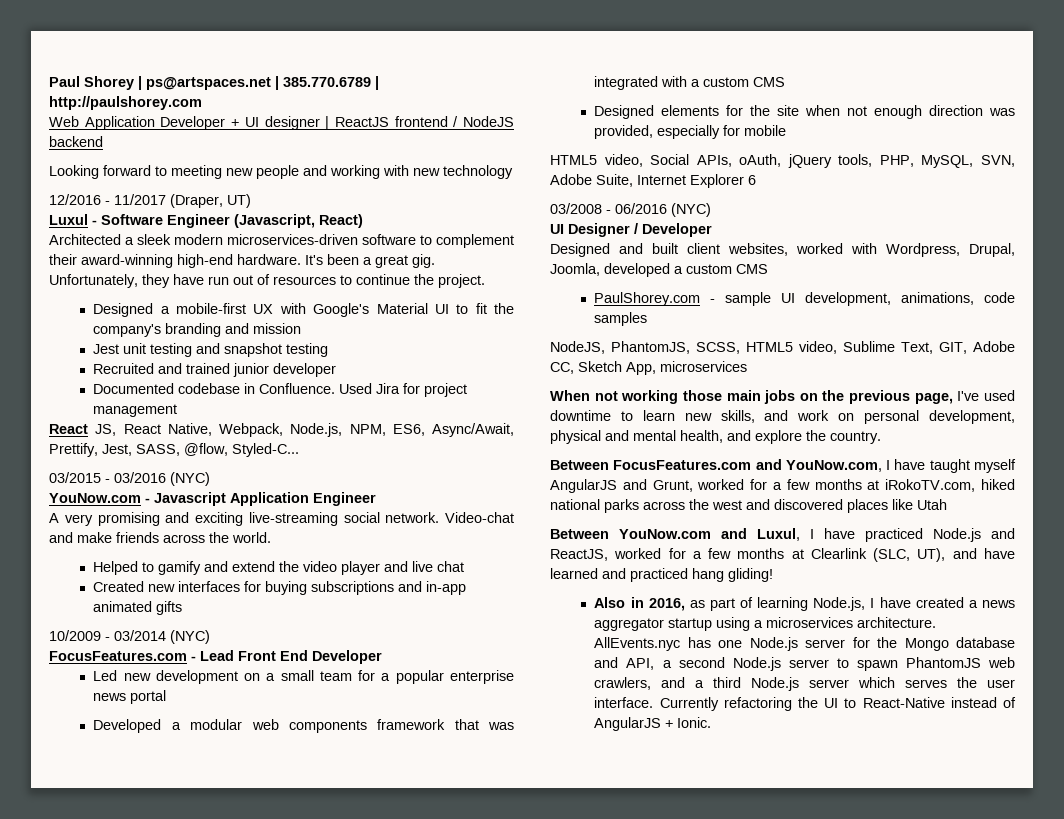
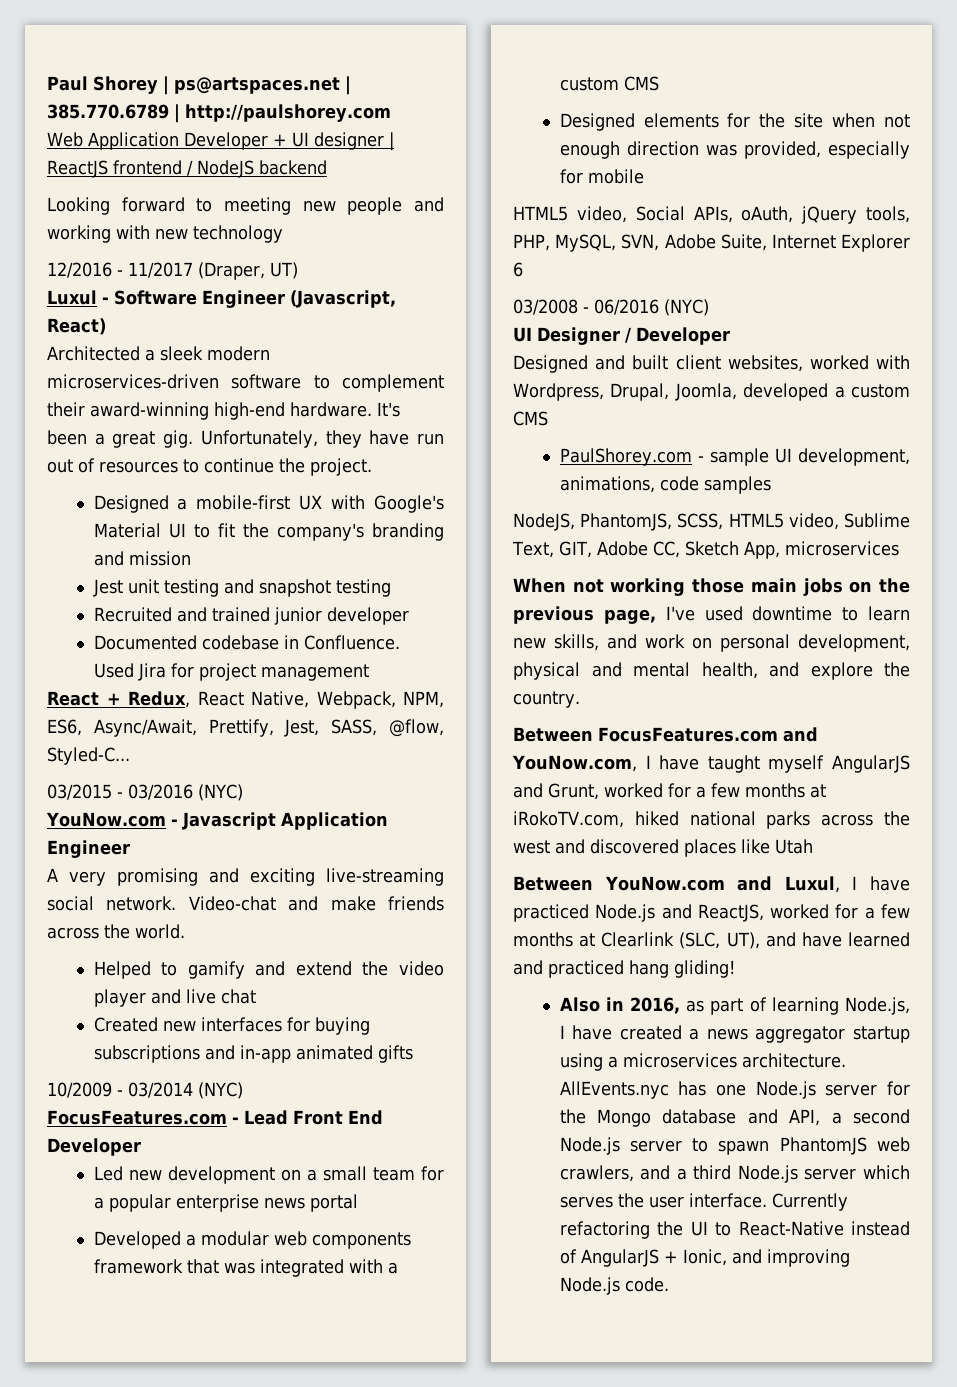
- React JS, React Native, Webpack, Node.js, NPM, ES6, Async/Await, Prettify, Jest, SASS, @flow, Styled-C...
+ React + Redux, React Native, Webpack, NPM, ES6, Async/Await, Prettify, Jest, SASS, @flow, Styled-C...
- Currently refactoring the UI to React-Native instead of AngularJS + Ionic.
+ Currently refactoring the UI to React-Native instead of AngularJS + Ionic, and improving Node.js code.

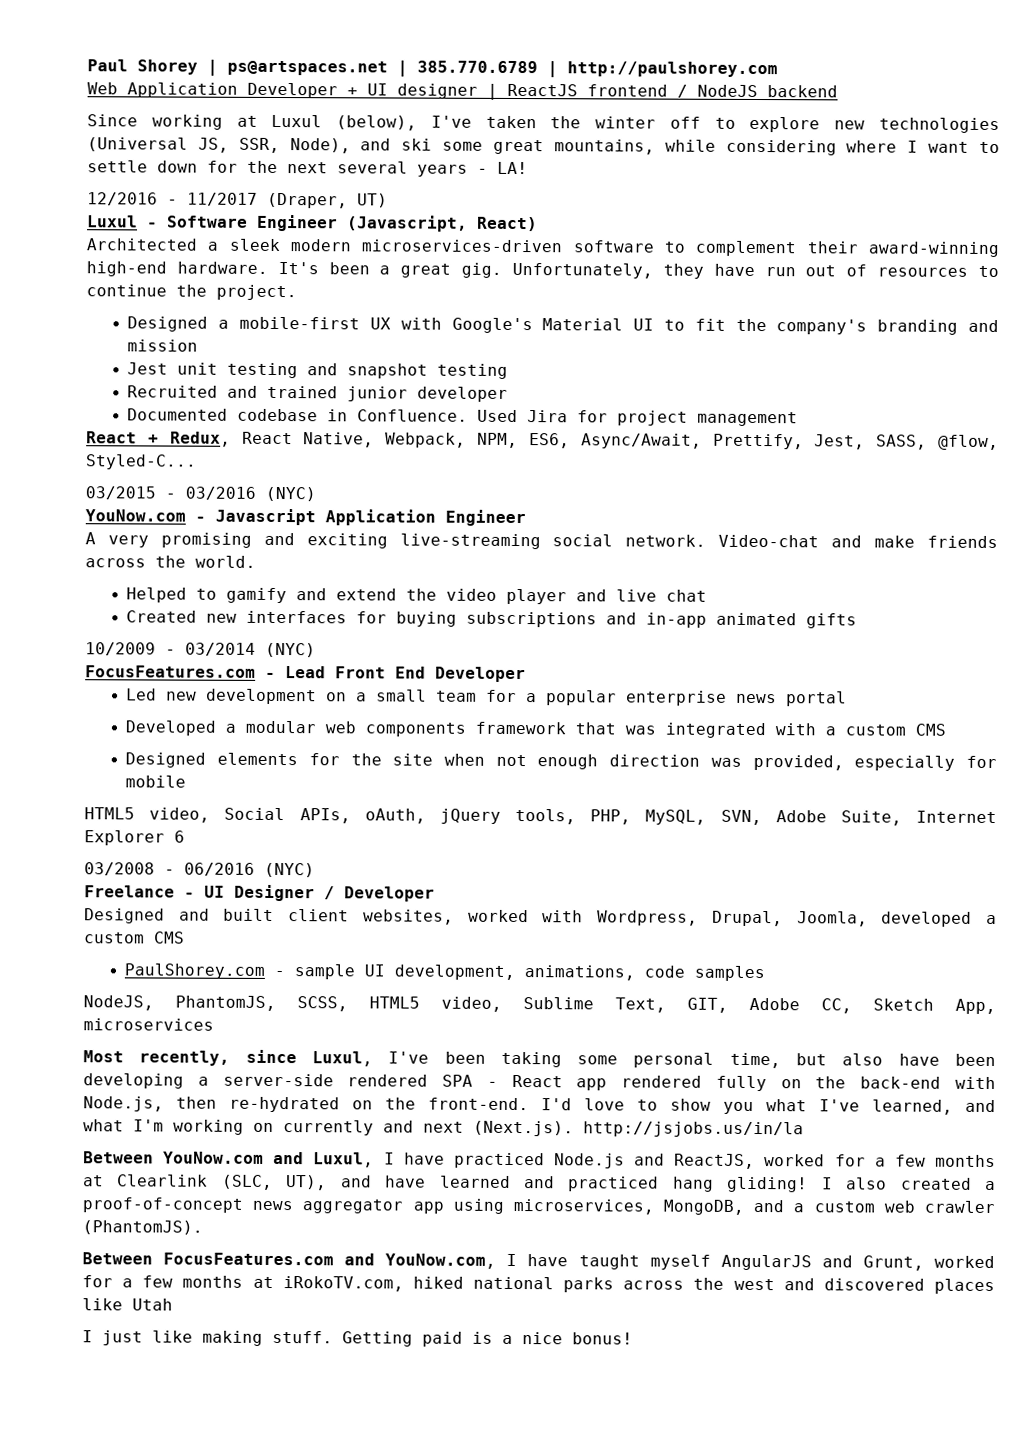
- Looking forward to meeting new people and working with new technology
+ Since working at Luxul (below), I've taken the winter off to explore new technologies (Universal JS, SSR, Node), and ski some great mountains, while considering where I want to settle down for the next several years - LA!
- UI Designer / Developer
+ Freelance - UI Designer / Developer
- When not working those main jobs on the previous page, I've used downtime to learn new skills, and work on personal development, physical and mental health, and explore the country.
+ Most recently, since Luxul, I've been taking some personal time, but also have been developing a server-side rendered SPA - React app rendered fully on the back-end with Node.js, then re-hydrated on the front-end. I'd love to show you what I've learned, and what I'm working on currently and next (Next.js). http://jsjobs.us/in/la
+ Between YouNow.com and Luxul, I have practiced Node.js and ReactJS, worked for a few months at Clearlink (SLC, UT), and have learned and practiced hang gliding! I also created a proof-of-concept news aggregator app using microservices, MongoDB, and a custom web crawler (PhantomJS).
- Between YouNow.com and Luxul, I have practiced Node.js and ReactJS, worked for a few months at Clearlink (SLC, UT), and have learned and practiced hang gliding!
- Also in 2016, as part of learning Node.js, I have created a news aggregator startup using a microservices architecture. AllEvents.nyc has one Node.js server for the Mongo database and API, a second Node.js server to spawn PhantomJS web crawlers, and a third Node.js server which serves the user interface. Currently refactoring the UI to React-Native instead of AngularJS + Ionic, and improving Node.js code.
+ I just like making stuff. Getting paid is a nice bonus!

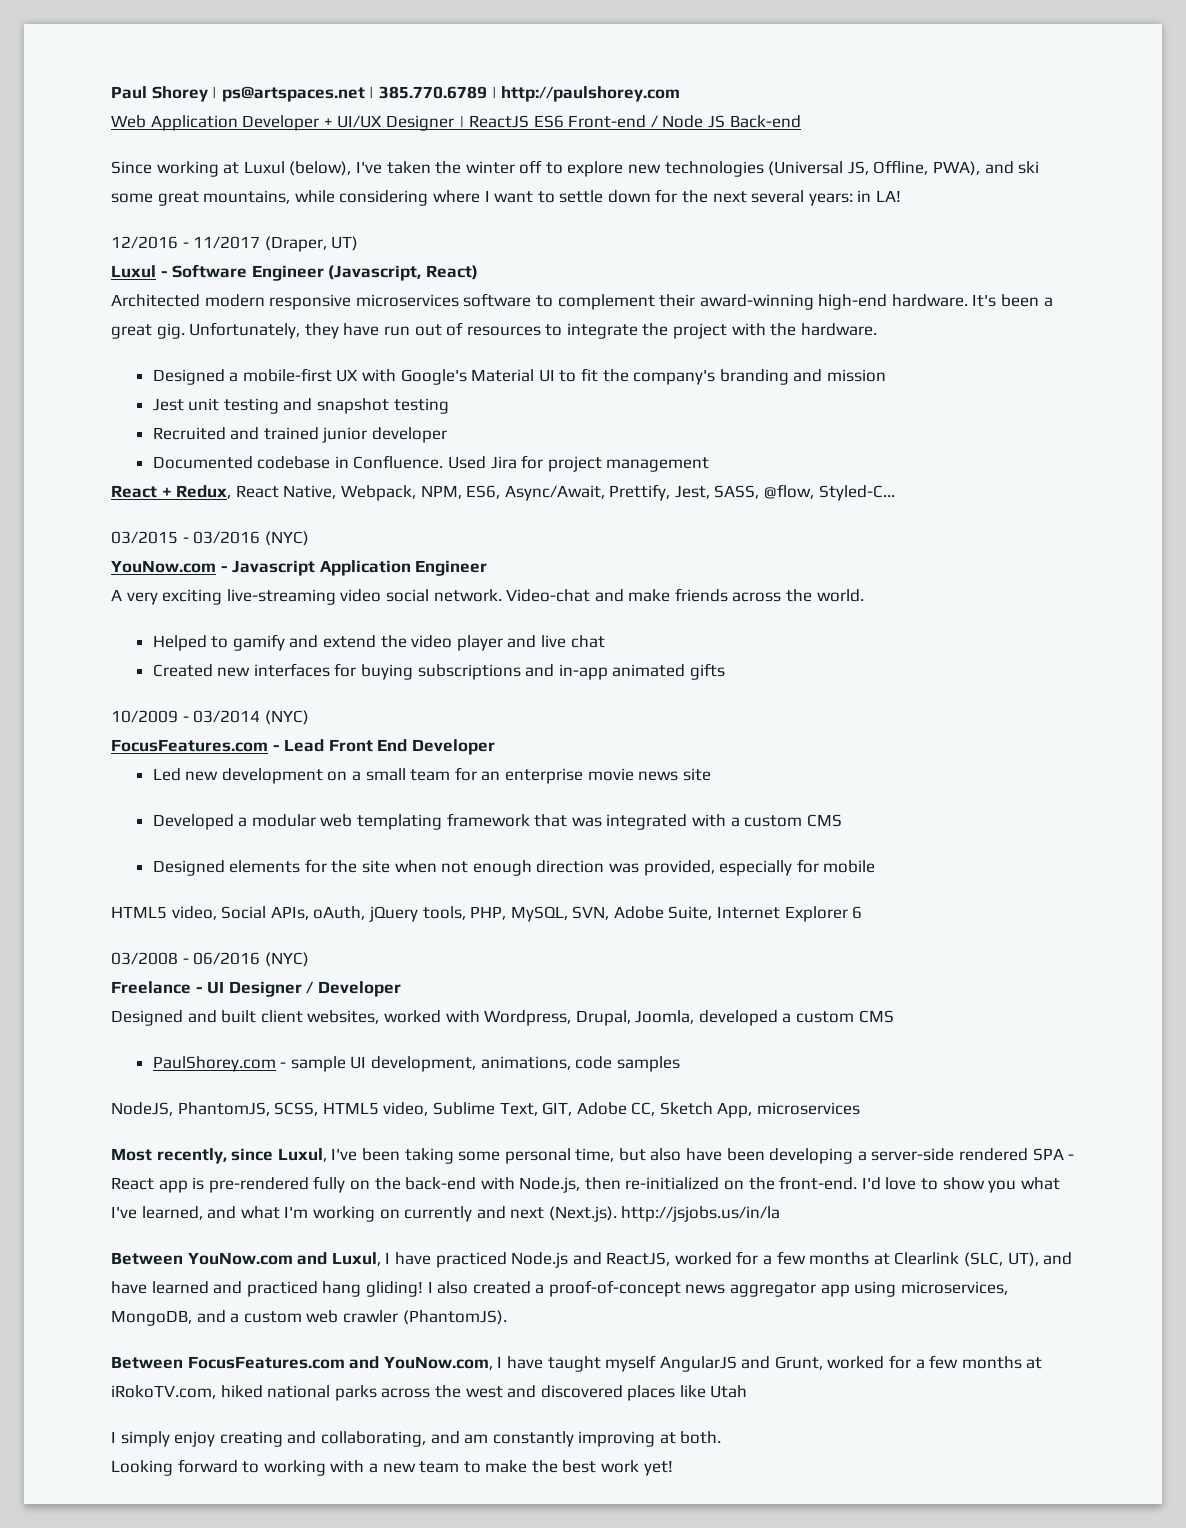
- Web Application Developer + UI designer | ReactJS frontend / NodeJS backend
+ Web Application Developer + UI/UX Designer | ReactJS ES6 Front-end / Node JS Back-end
- Since working at Luxul (below), I've taken the winter off to explore new technologies (Universal JS, SSR, Node), and ski some great mountains, while considering where I want to settle down for the next several years - LA!
+ Since working at Luxul (below), I've taken the winter off to explore new technologies (Universal JS, Offline, PWA), and ski some great mountains, while considering where I want to settle down for the next several years: in LA!
- Architected a sleek modern microservices-driven software to complement their award-winning high-end hardware.
+ Architected modern responsive microservices software to complement their award-winning high-end hardware.
- Unfortunately, they have run out of resources to continue the project.
+ Unfortunately, they have run out of resources to integrate the project with the hardware.
- A very promising and exciting live-streaming social network.
+ A very exciting live-streaming video social network.
- Led new development on a small team for a popular enterprise news portal
+ Led new development on a small team for an enterprise movie news site
- Developed a modular web components framework that was integrated with a custom CMS
+ Developed a modular web templating framework that was integrated with a custom CMS
- Most recently, since Luxul, I've been taking some personal time, but also have been developing a server-side rendered SPA - React app rendered fully on the back-end with Node.js, then re-hydrated on the front-end.
+ Most recently, since Luxul, I've been taking some personal time, but also have been developing a server-side rendered SPA - React app is pre-rendered fully on the back-end with Node.js, then re-initialized on the front-end.
- I just like making stuff. Getting paid is a nice bonus!
+ I simply enjoy creating and collaborating, and am constantly improving at both.
+ Looking forward to working with a new team to make the best work yet!

